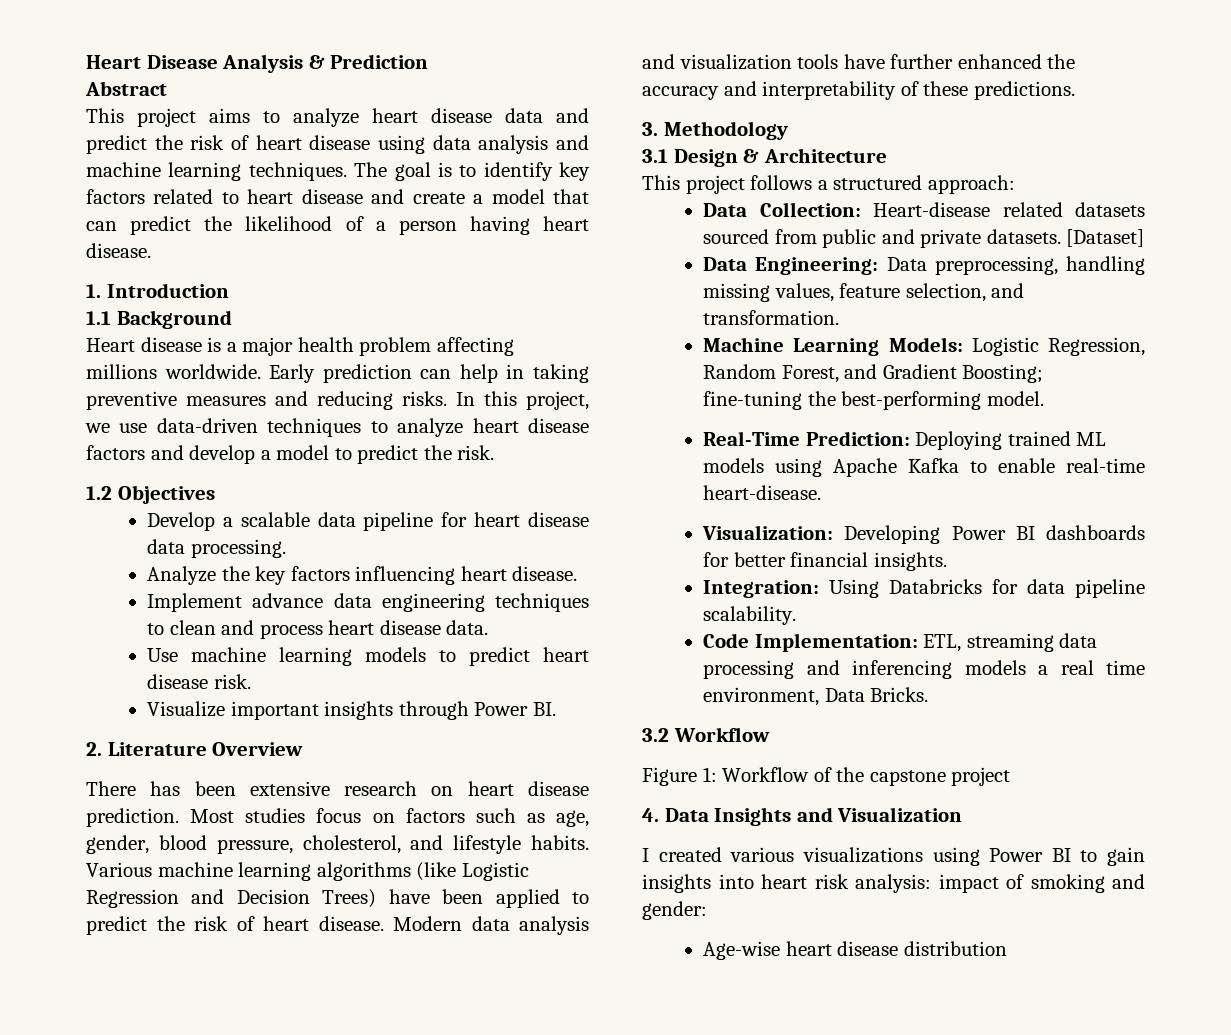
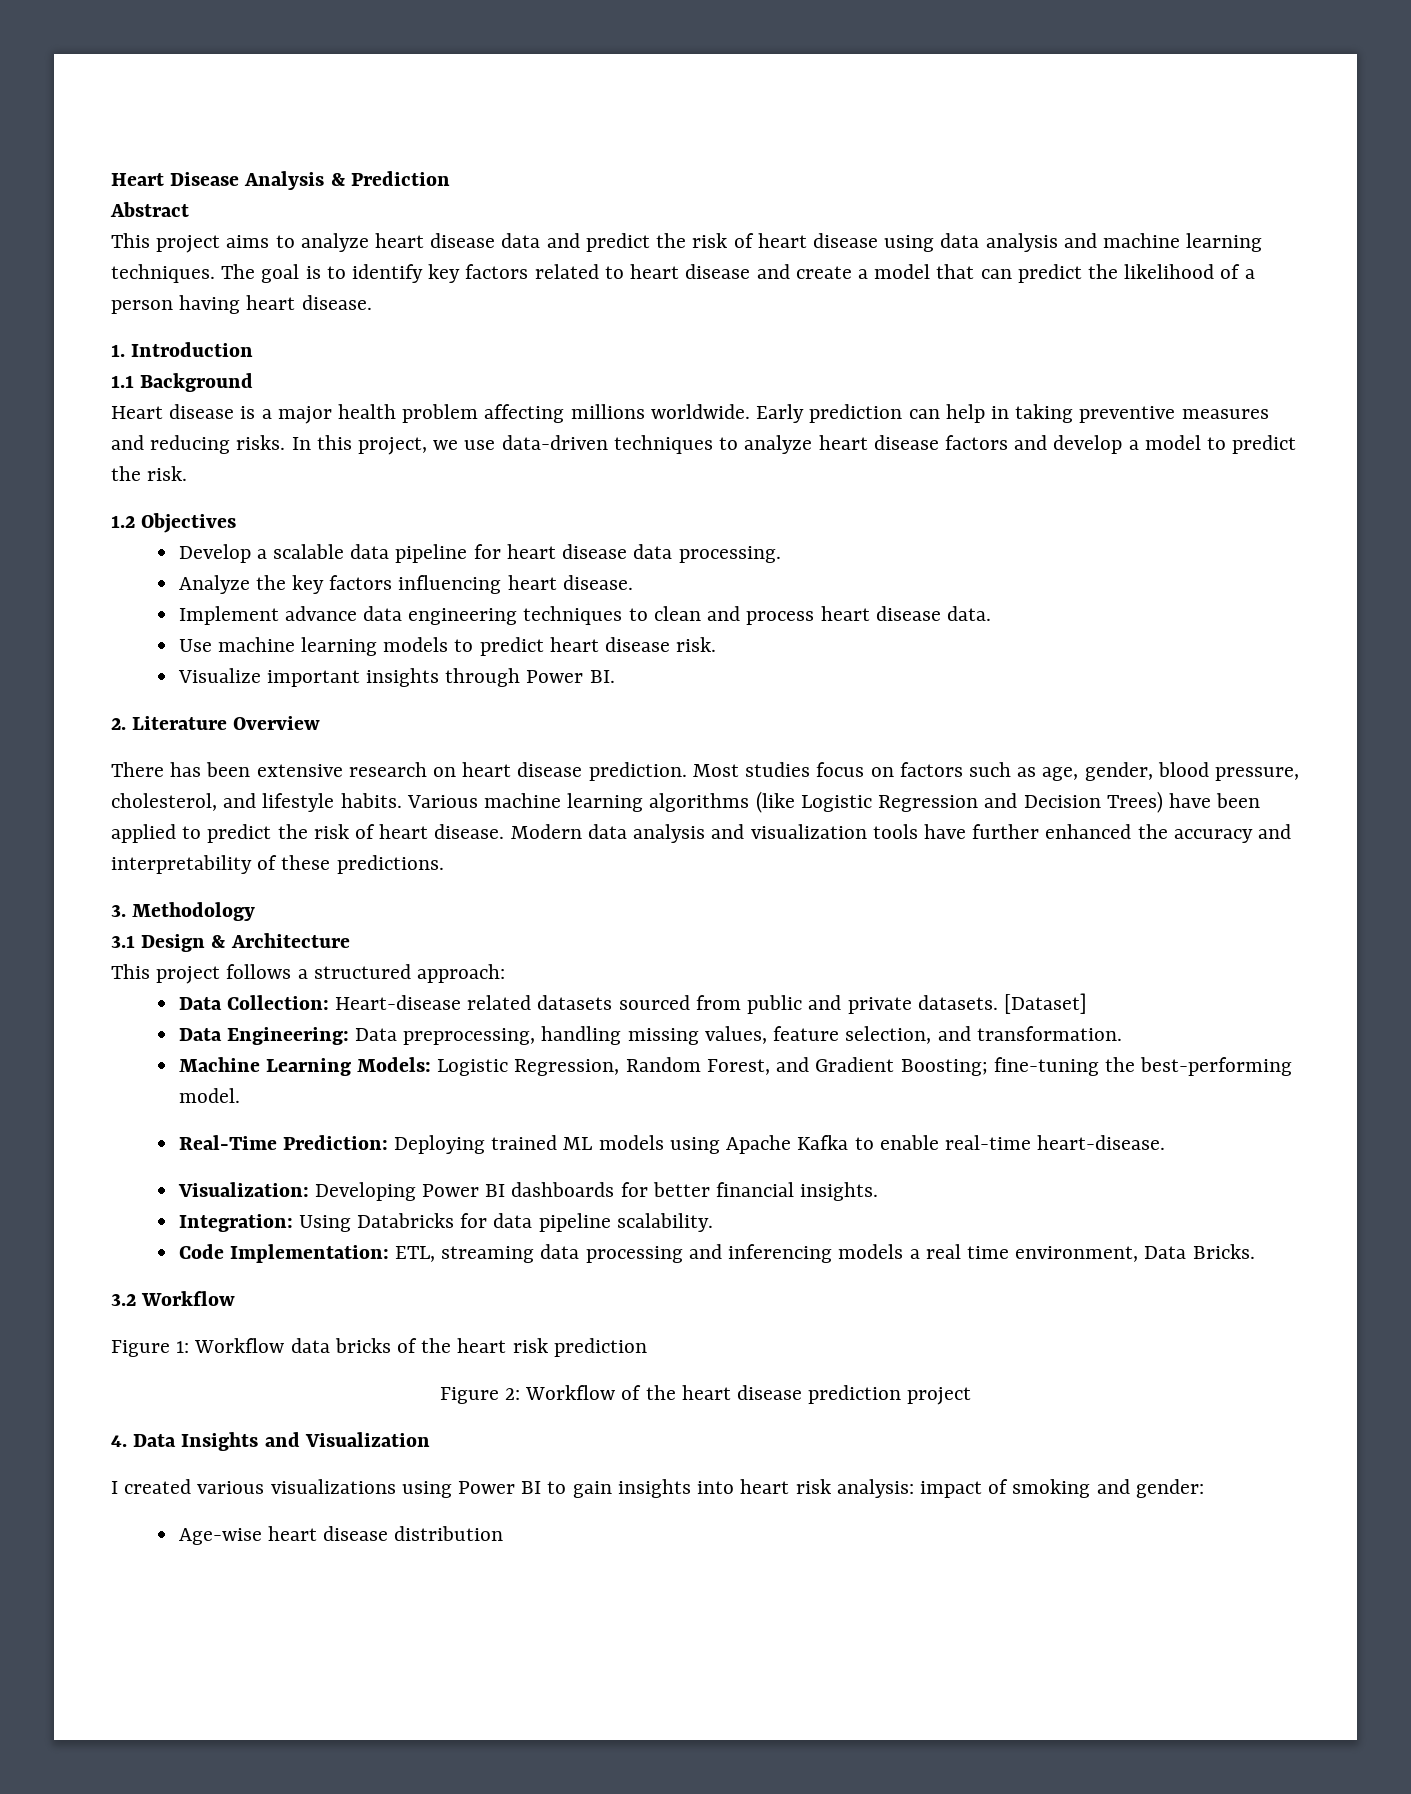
- Figure 1: Workflow of the capstone project
+ Figure 1: Workflow data bricks of the heart risk prediction
+ Figure 2: Workflow of the heart disease prediction project

